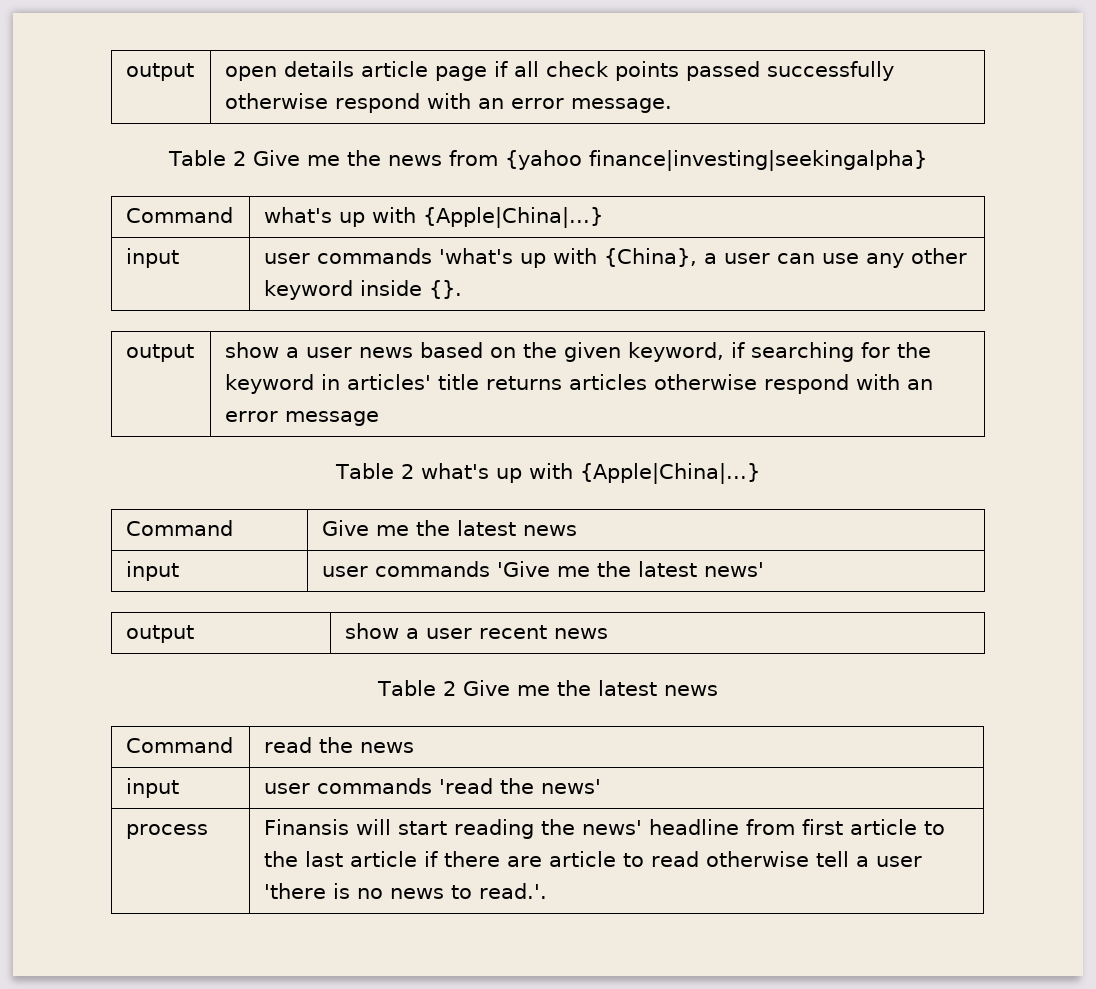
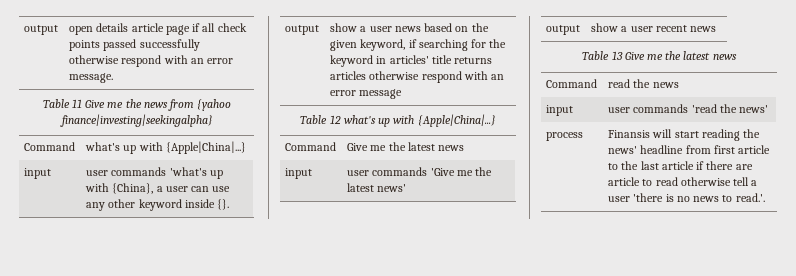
- Table 2 Give me the news from {yahoo finance|investing|seekingalpha}
+ Table 11 Give me the news from {yahoo finance|investing|seekingalpha}
- Table 2 what's up with {Apple|China|...}
+ Table 12 what's up with {Apple|China|...}
- Table 2 Give me the latest news
+ Table 13 Give me the latest news

